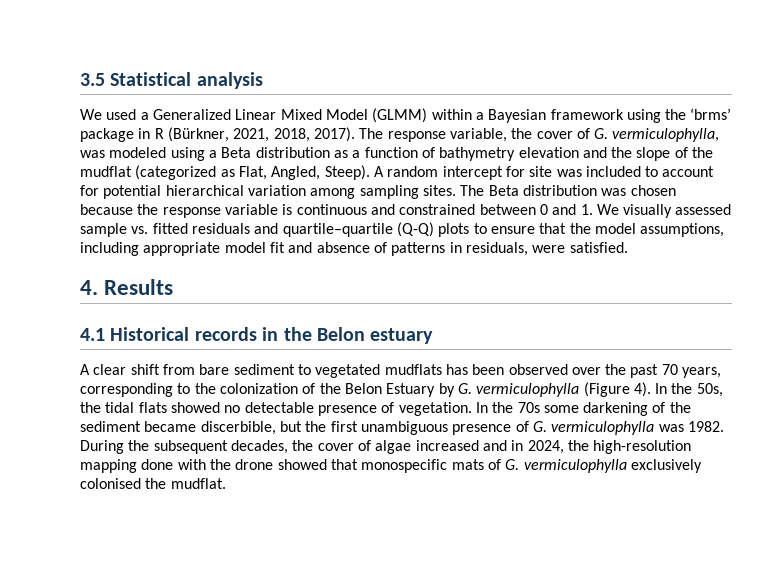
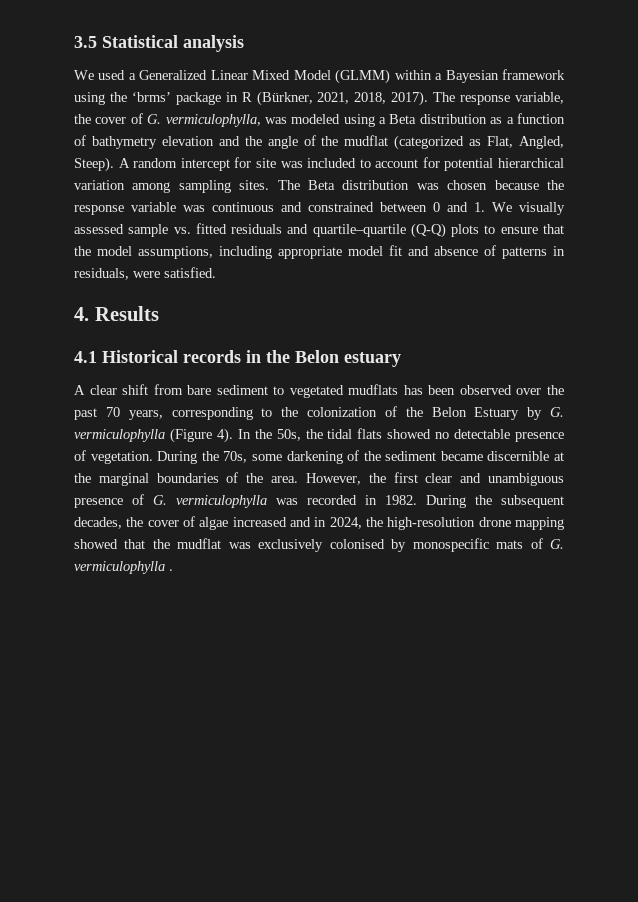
- The response variable, the cover of G. vermiculophylla, was modeled using a Beta distribution as a function of bathymetry elevation and the slope of the mudflat (categorized as Flat, Angled, Steep).
+ The response variable, the cover of G. vermiculophylla, was modeled using a Beta distribution as a function of bathymetry elevation and the angle of the mudflat (categorized as Flat, Angled, Steep).
- The Beta distribution was chosen because the response variable is continuous and constrained between 0 and 1. We visually assessed sample vs. fitted residuals and quartile–quartile (Q-Q) plots to ensure that the model assumptions, including appropriate model fit and absence of patterns in residuals, were satisfied.
+ The Beta distribution was chosen because the response variable was continuous and constrained between 0 and 1. We visually assessed sample vs. fitted residuals and quartile–quartile (Q-Q) plots to ensure that the model assumptions, including appropriate model fit and absence of patterns in residuals, were satisfied.
- In the 70s some darkening of the sediment became discerbible, but the first unambiguous presence of G. vermiculophylla was 1982.
+ During the 70s, some darkening of the sediment became discernible at the marginal boundaries of the area. However, the first clear and unambiguous presence of G. vermiculophylla was recorded in 1982.
- During the subsequent decades, the cover of algae increased and in 2024, the high-resolution mapping done with the drone showed that monospecific mats of G. vermiculophylla exclusively colonised the mudflat.
+ During the subsequent decades, the cover of algae increased and in 2024, the high-resolution drone mapping showed that the mudflat was exclusively colonised by monospecific mats of G. vermiculophylla .

